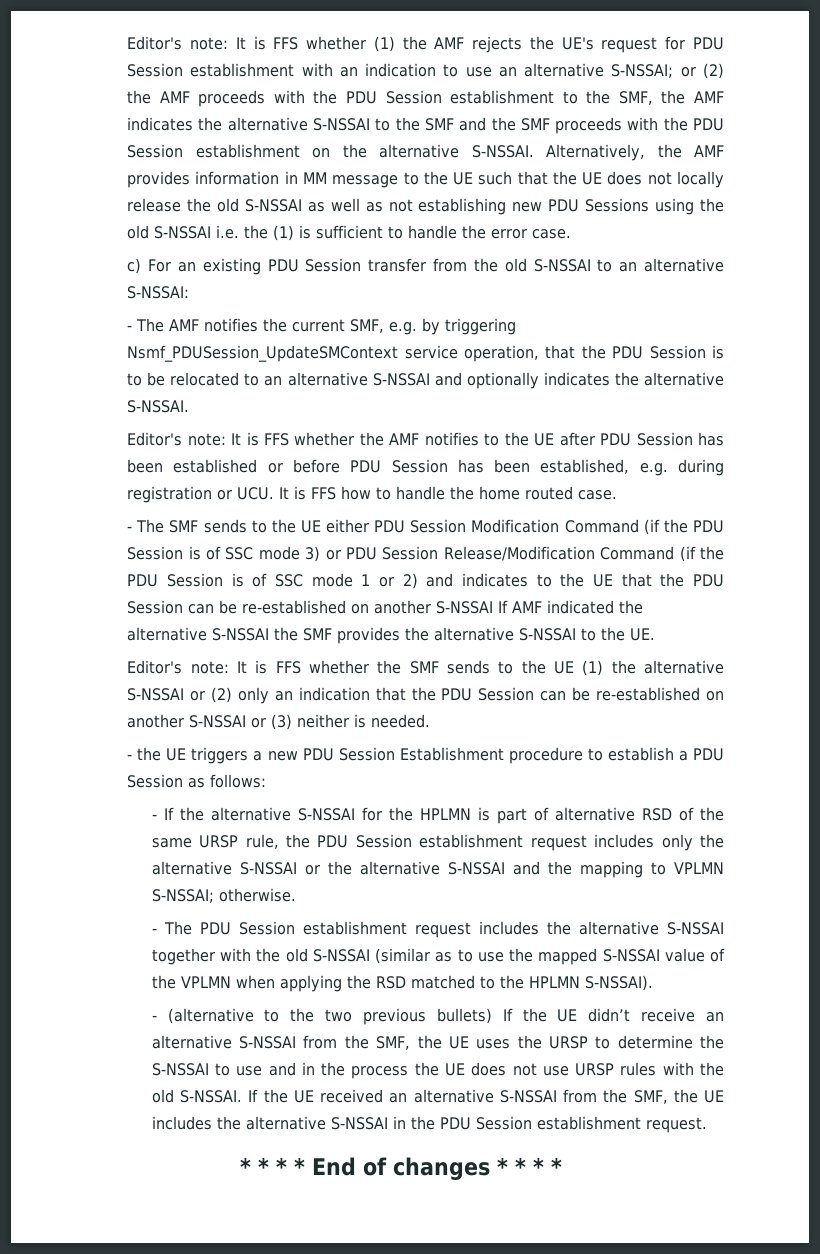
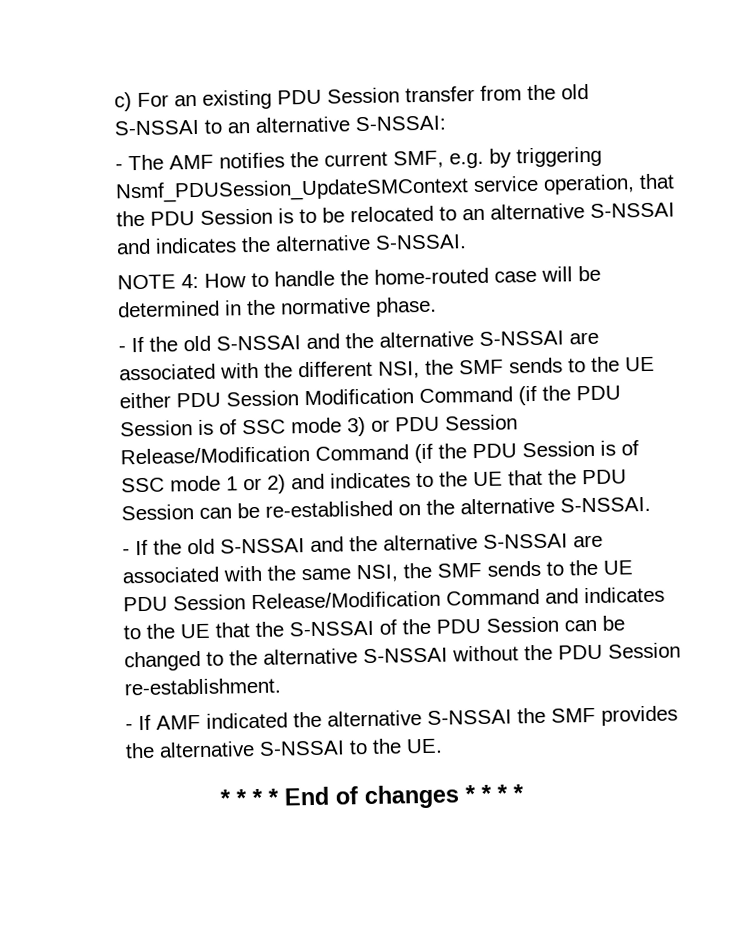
- Editor's note: It is FFS whether (1) the AMF rejects the UE's request for PDU Session establishment with an indication to use an alternative S-NSSAI; or (2) the AMF proceeds with the PDU Session establishment to the SMF, the AMF indicates the alternative S-NSSAI to the SMF and the SMF proceeds with the PDU Session establishment on the alternative S-NSSAI. Alternatively, the AMF provides information in MM message to the UE such that the UE does not locally release the old S-NSSAI as well as not establishing new PDU Sessions using the old S-NSSAI i.e. the (1) is sufficient to handle the error case.
- - The AMF notifies the current SMF, e.g. by triggering Nsmf_PDUSession_UpdateSMContext service operation, that the PDU Session is to be relocated to an alternative S-NSSAI and optionally indicates the alternative S-NSSAI.
+ - The AMF notifies the current SMF, e.g. by triggering Nsmf_PDUSession_UpdateSMContext service operation, that the PDU Session is to be relocated to an alternative S-NSSAI and indicates the alternative S-NSSAI.
- Editor's note: It is FFS whether the AMF notifies to the UE after PDU Session has been established or before PDU Session has been established, e.g. during registration or UCU. It is FFS how to handle the home routed case.
- - The SMF sends to the UE either PDU Session Modification Command (if the PDU Session is of SSC mode 3) or PDU Session Release/Modification Command (if the PDU Session is of SSC mode 1 or 2) and indicates to the UE that the PDU Session can be re-established on another S-NSSAI If AMF indicated the alternative S-NSSAI the SMF provides the alternative S-NSSAI to the UE.
+ NOTE 4: How to handle the home-routed case will be determined in the normative phase.
+ - If the old S-NSSAI and the alternative S-NSSAI are associated with the different NSI, the SMF sends to the UE either PDU Session Modification Command (if the PDU Session is of SSC mode 3) or PDU Session Release/Modification Command (if the PDU Session is of SSC mode 1 or 2) and indicates to the UE that the PDU Session can be re-established on the alternative S-NSSAI.
+ - If the old S-NSSAI and the alternative S-NSSAI are associated with the same NSI, the SMF sends to the UE PDU Session Release/Modification Command and indicates to the UE that the S-NSSAI of the PDU Session can be changed to the alternative S-NSSAI without the PDU Session re-establishment.
+ - If AMF indicated the alternative S-NSSAI the SMF provides the alternative S-NSSAI to the UE.
- Editor's note: It is FFS whether the SMF sends to the UE (1) the alternative S-NSSAI or (2) only an indication that the PDU Session can be re-established on another S-NSSAI or (3) neither is needed.
- - the UE triggers a new PDU Session Establishment procedure to establish a PDU Session as follows:
- - If the alternative S-NSSAI for the HPLMN is part of alternative RSD of the same URSP rule, the PDU Session establishment request includes only the alternative S-NSSAI or the alternative S-NSSAI and the mapping to VPLMN S-NSSAI; otherwise.
- - The PDU Session establishment request includes the alternative S-NSSAI together with the old S-NSSAI (similar as to use the mapped S-NSSAI value of the VPLMN when applying the RSD matched to the HPLMN S-NSSAI).
- - (alternative to the two previous bullets) If the UE didn’t receive an alternative S-NSSAI from the SMF, the UE uses the URSP to determine the S-NSSAI to use and in the process the UE does not use URSP rules with the old S-NSSAI. If the UE received an alternative S-NSSAI from the SMF, the UE includes the alternative S-NSSAI in the PDU Session establishment request.

